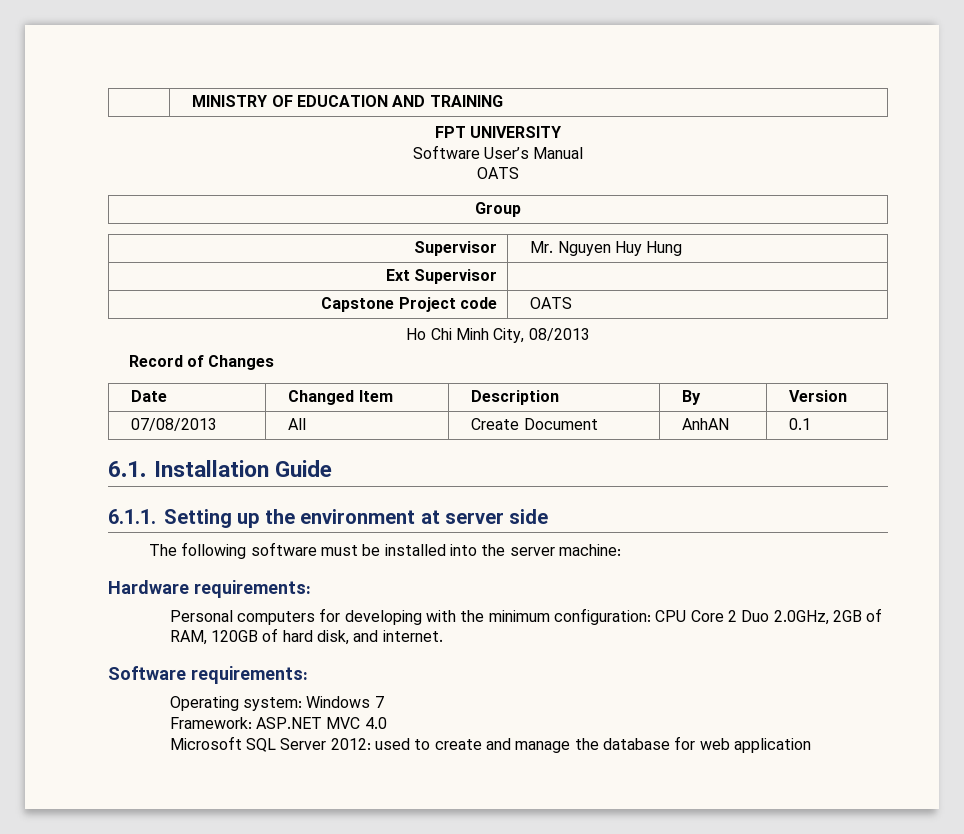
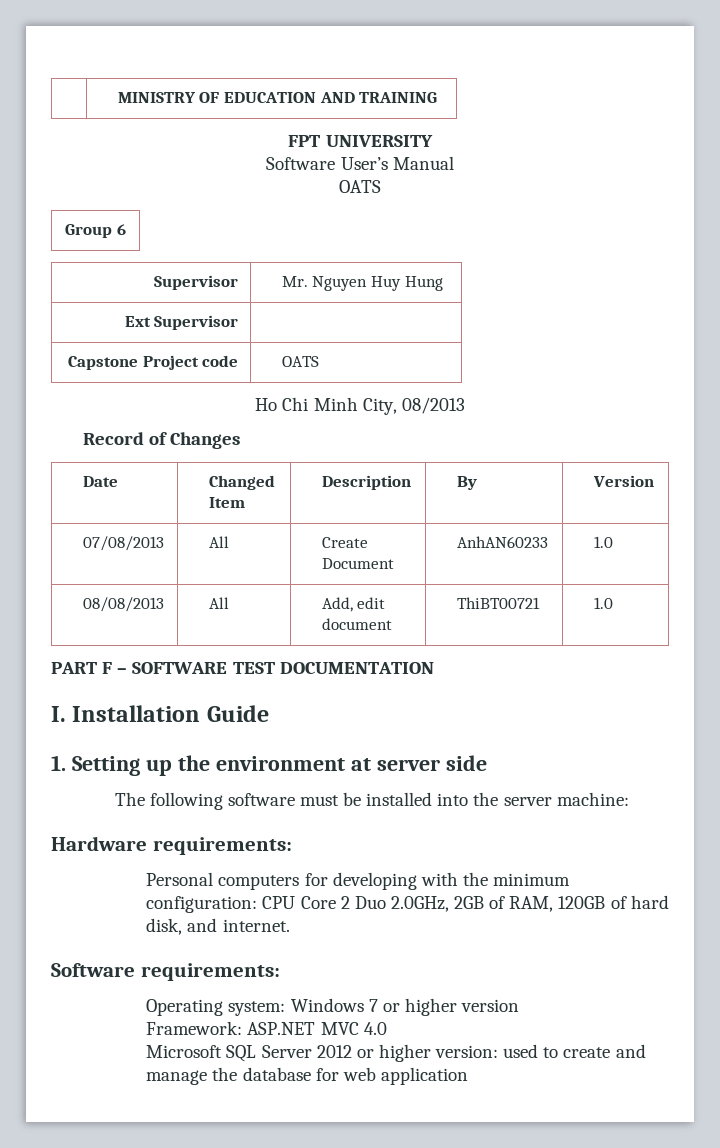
- Group
+ Group 6
- 07/08/2013 | All | Create Document | AnhAN | 0.1
- 6.1. Installation Guide
+ 07/08/2013 | All | Create Document | AnhAN60233 | 1.0
+ 08/08/2013 | All | Add, edit document | ThiBT00721 | 1.0
+ PART F – SOFTWARE TEST DOCUMENTATION
+ I. Installation Guide
- 6.1.1. Setting up the environment at server side
+ 1. Setting up the environment at server side
- Operating system: Windows 7
+ Operating system: Windows 7 or higher version
- Microsoft SQL Server 2012: used to create and manage the database for web application
+ Microsoft SQL Server 2012 or higher version: used to create and manage the database for web application

